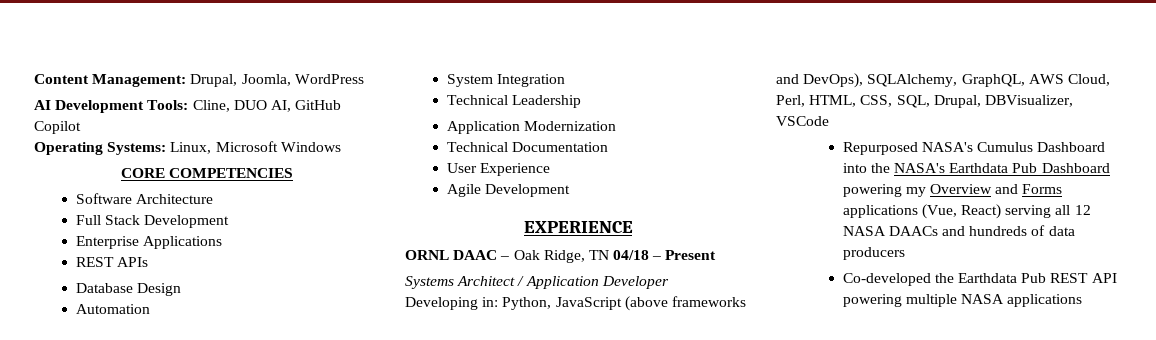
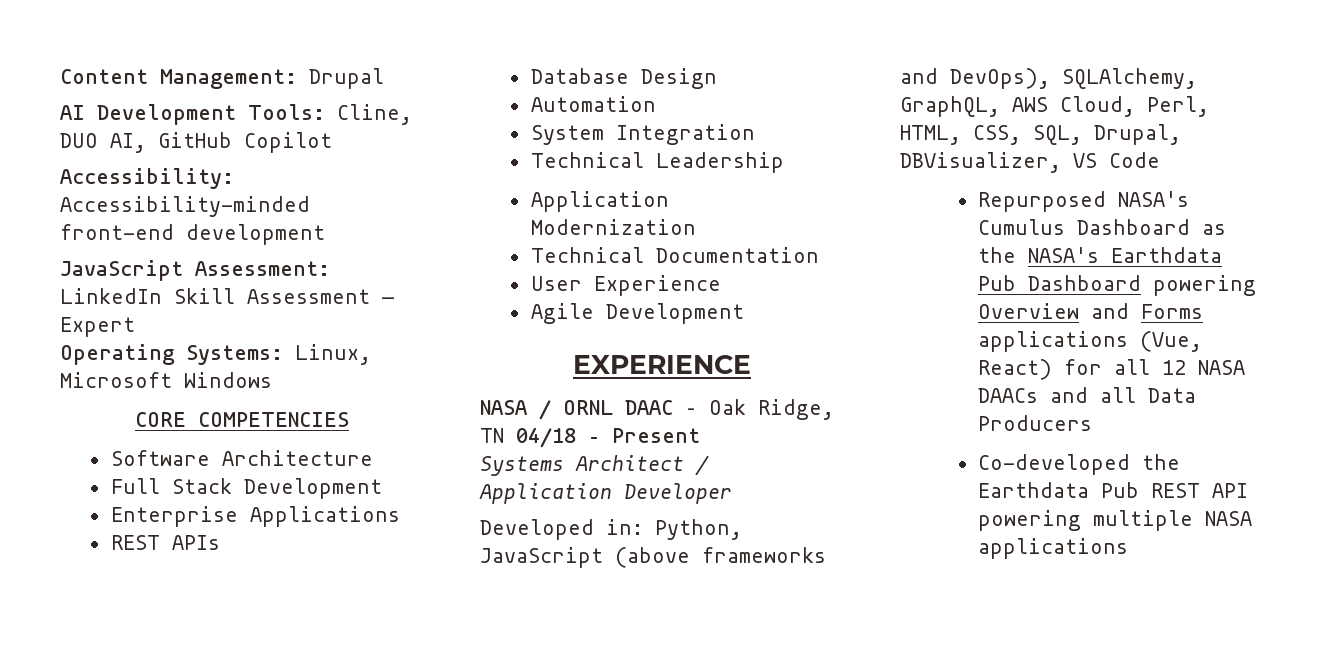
- Content Management: Drupal, Joomla, WordPress
+ Content Management: Drupal
+ Accessibility: Accessibility-minded front-end development
+ JavaScript Assessment: LinkedIn Skill Assessment — Expert
- ORNL DAAC – Oak Ridge, TN 04/18 – Present
+ NASA / ORNL DAAC – Oak Ridge, TN 04/18 – Present
- Developing in: Python, JavaScript (above frameworks and DevOps), SQLAlchemy, GraphQL, AWS Cloud, Perl, HTML, CSS, SQL, Drupal, DBVisualizer, VSCode
+ Developed in: Python, JavaScript (above frameworks and DevOps), SQLAlchemy, GraphQL, AWS Cloud, Perl, HTML, CSS, SQL, Drupal, DBVisualizer, VS Code
- Repurposed NASA's Cumulus Dashboard into the NASA's Earthdata Pub Dashboard powering my Overview and Forms applications (Vue, React) serving all 12 NASA DAACs and hundreds of data producers
+ Repurposed NASA's Cumulus Dashboard as the NASA's Earthdata Pub Dashboard powering Overview and Forms applications (Vue, React) for all 12 NASA DAACs and all Data Producers

